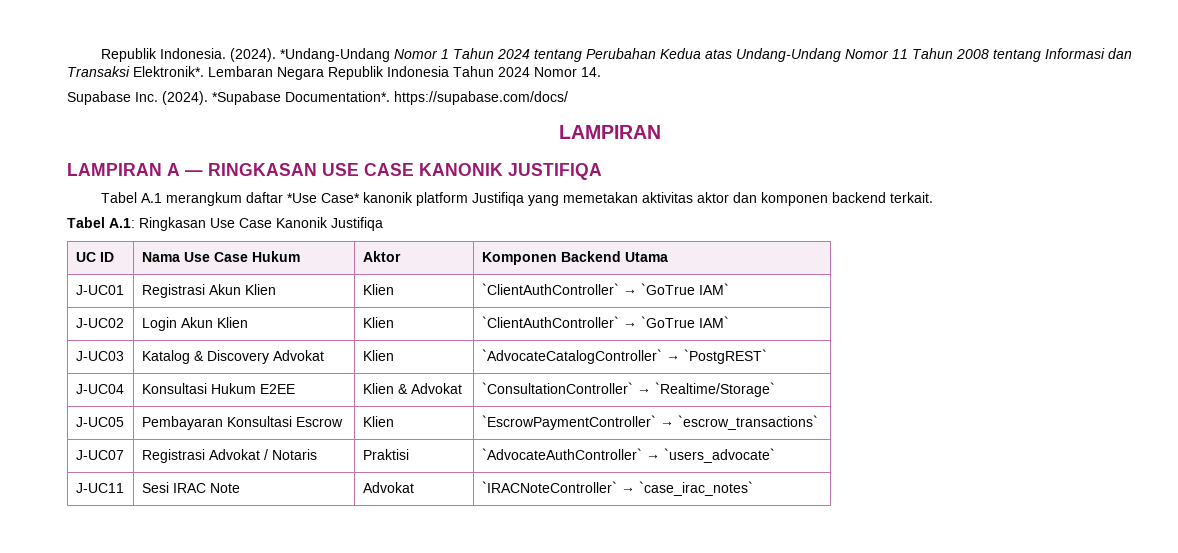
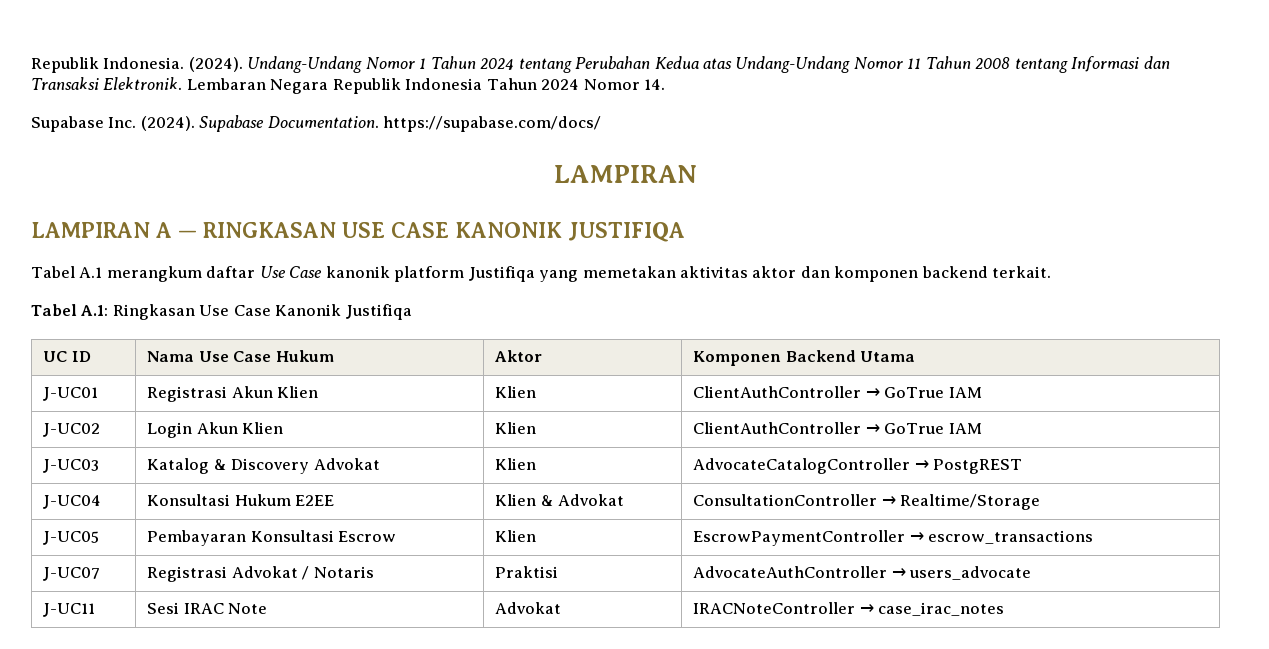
- *Undang-Undang Nomor 1 Tahun 2024 tentang Perubahan Kedua atas Undang-Undang Nomor 11 Tahun 2008 tentang Informasi dan Transaksi Elektronik*.
+ Undang-Undang Nomor 1 Tahun 2024 tentang Perubahan Kedua atas Undang-Undang Nomor 11 Tahun 2008 tentang Informasi dan Transaksi Elektronik.
- *Supabase Documentation*. https://supabase.com/docs/
+ Supabase Documentation. https://supabase.com/docs/
- Tabel A.1 merangkum daftar *Use Case* kanonik platform Justifiqa yang memetakan aktivitas aktor dan komponen backend terkait.
+ Tabel A.1 merangkum daftar Use Case kanonik platform Justifiqa yang memetakan aktivitas aktor dan komponen backend terkait.
- J-UC01 | Registrasi Akun Klien | Klien | `ClientAuthController` → `GoTrue IAM`
+ J-UC01 | Registrasi Akun Klien | Klien | ClientAuthController → GoTrue IAM
- J-UC02 | Login Akun Klien | Klien | `ClientAuthController` → `GoTrue IAM`
+ J-UC02 | Login Akun Klien | Klien | ClientAuthController → GoTrue IAM
- J-UC03 | Katalog & Discovery Advokat | Klien | `AdvocateCatalogController` → `PostgREST`
+ J-UC03 | Katalog & Discovery Advokat | Klien | AdvocateCatalogController → PostgREST
- J-UC04 | Konsultasi Hukum E2EE | Klien & Advokat | `ConsultationController` → `Realtime/Storage`
+ J-UC04 | Konsultasi Hukum E2EE | Klien & Advokat | ConsultationController → Realtime/Storage
- J-UC05 | Pembayaran Konsultasi Escrow | Klien | `EscrowPaymentController` → `escrow_transactions`
+ J-UC05 | Pembayaran Konsultasi Escrow | Klien | EscrowPaymentController → escrow_transactions
- J-UC07 | Registrasi Advokat / Notaris | Praktisi | `AdvocateAuthController` → `users_advocate`
+ J-UC07 | Registrasi Advokat / Notaris | Praktisi | AdvocateAuthController → users_advocate
- J-UC11 | Sesi IRAC Note | Advokat | `IRACNoteController` → `case_irac_notes`
+ J-UC11 | Sesi IRAC Note | Advokat | IRACNoteController → case_irac_notes

